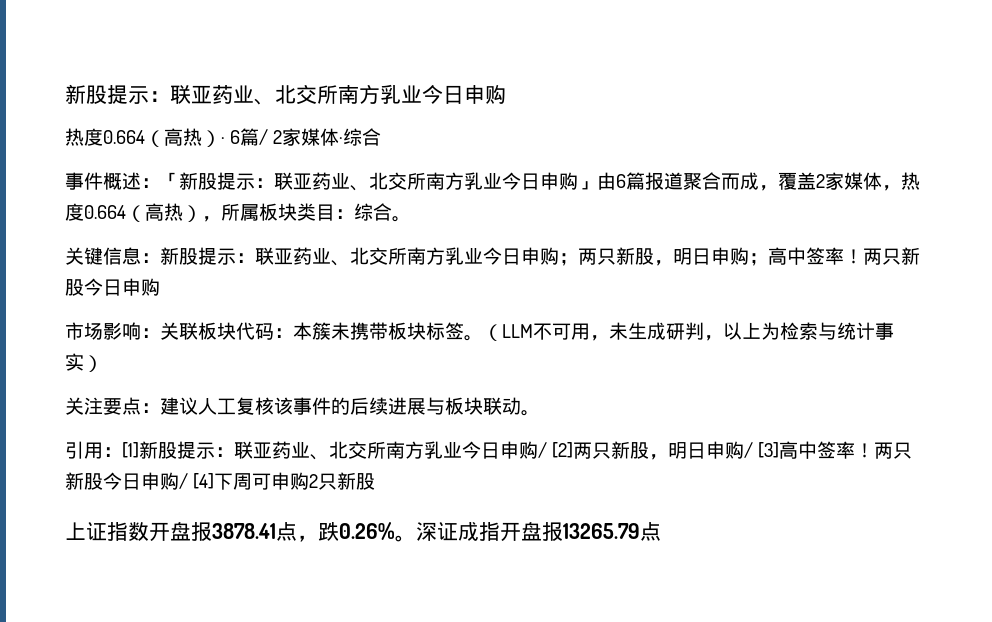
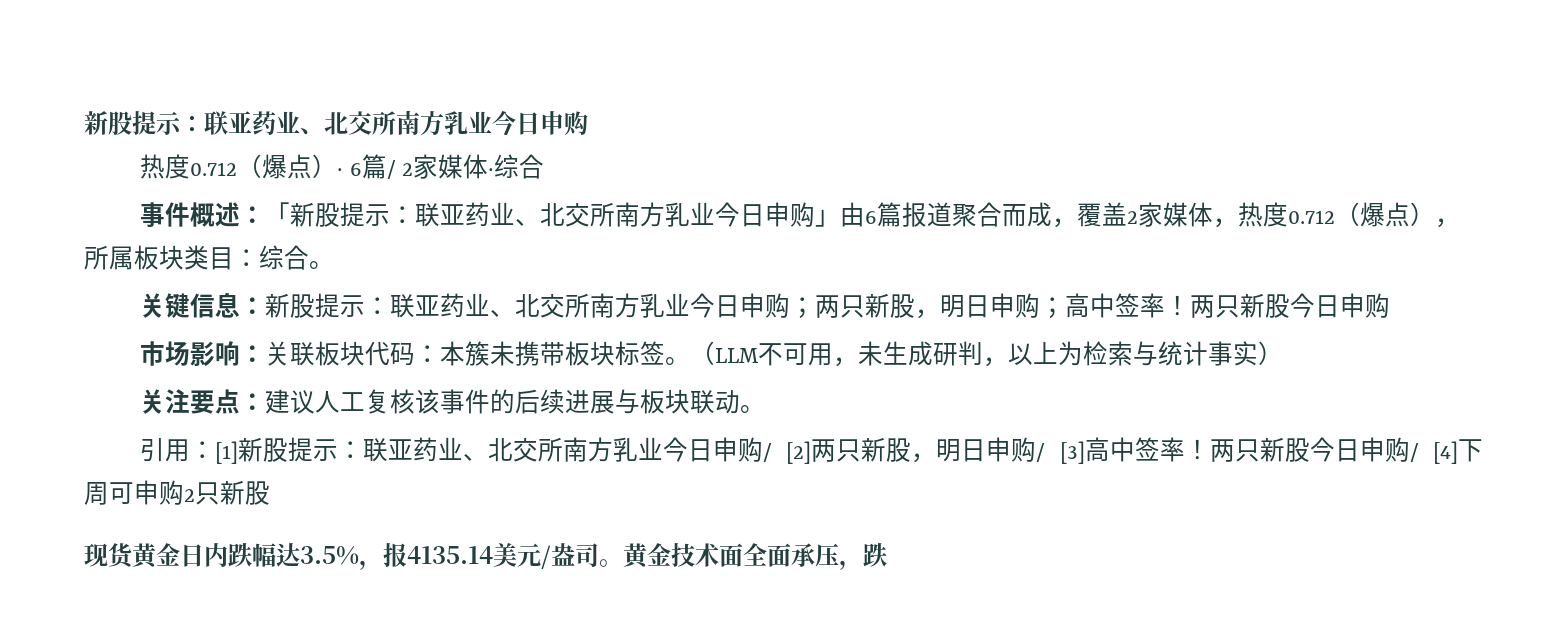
- 热度0.664（高热）· 6篇/ 2家媒体·综合
+ 热度0.712（爆点）· 6篇/ 2家媒体·综合
- 事件概述：「新股提示：联亚药业、北交所南方乳业今日申购」由6篇报道聚合而成，覆盖2家媒体，热度0.664（高热），所属板块类目：综合。
+ 事件概述：「新股提示：联亚药业、北交所南方乳业今日申购」由6篇报道聚合而成，覆盖2家媒体，热度0.712（爆点），所属板块类目：综合。
- 上证指数开盘报3878.41点，跌0.26%。深证成指开盘报13265.79点
+ 现货黄金日内跌幅达3.5%，报4135.14美元/盎司。黄金技术面全面承压，跌

